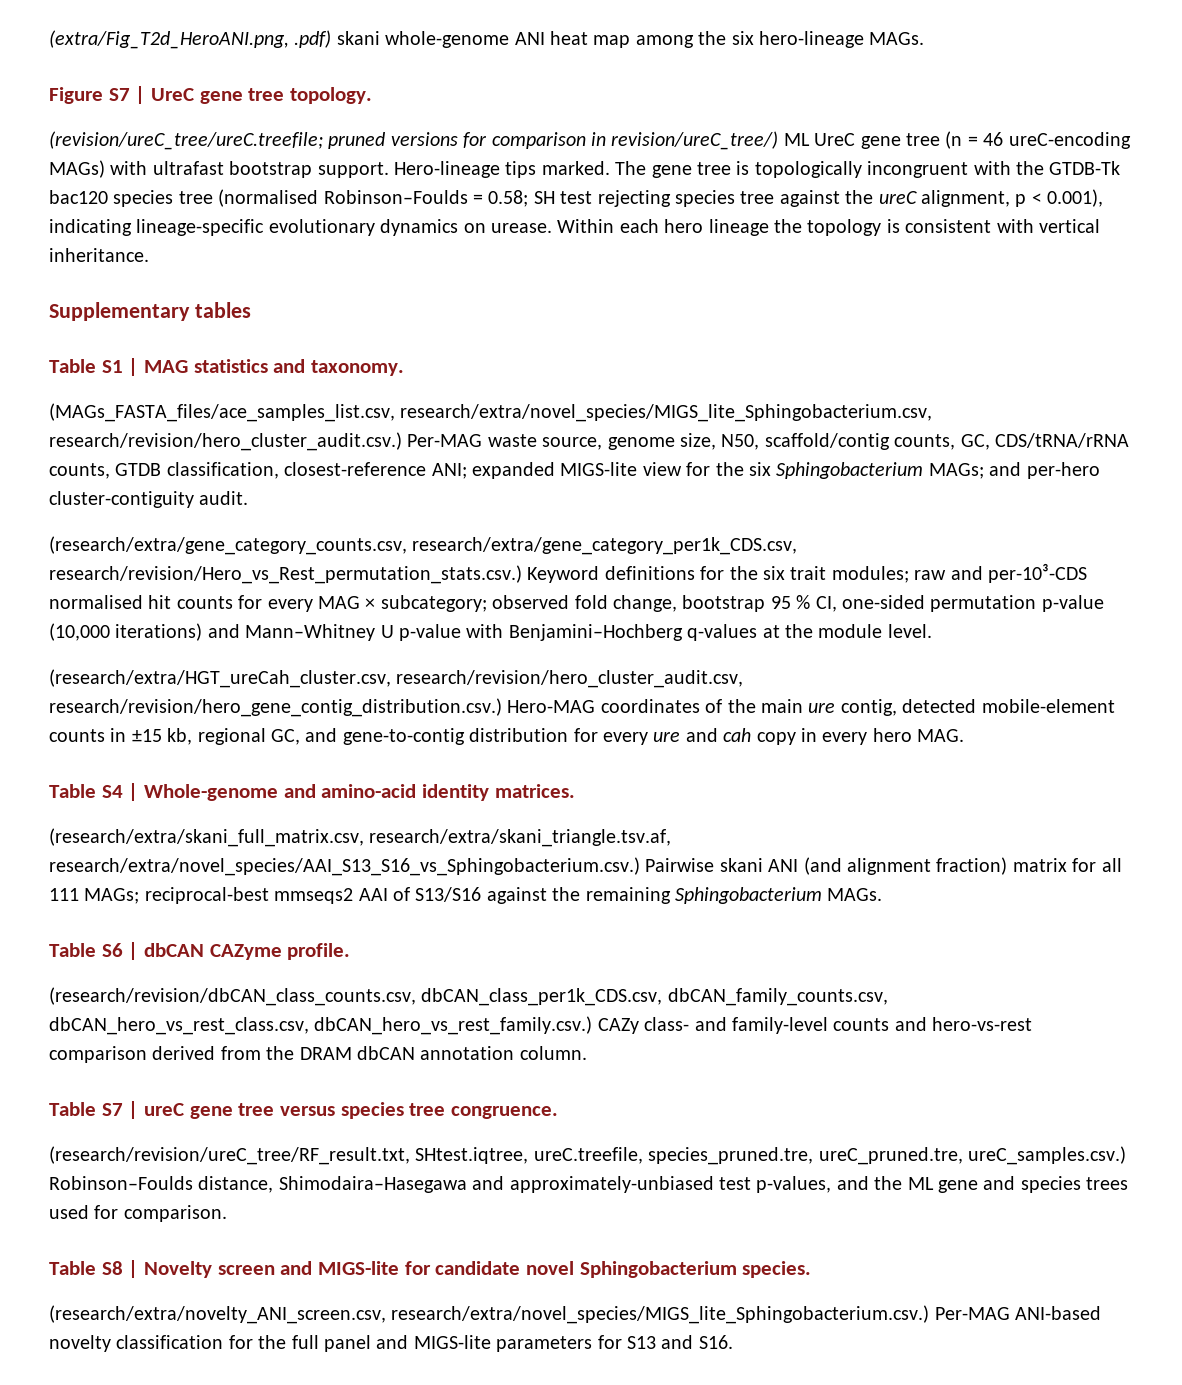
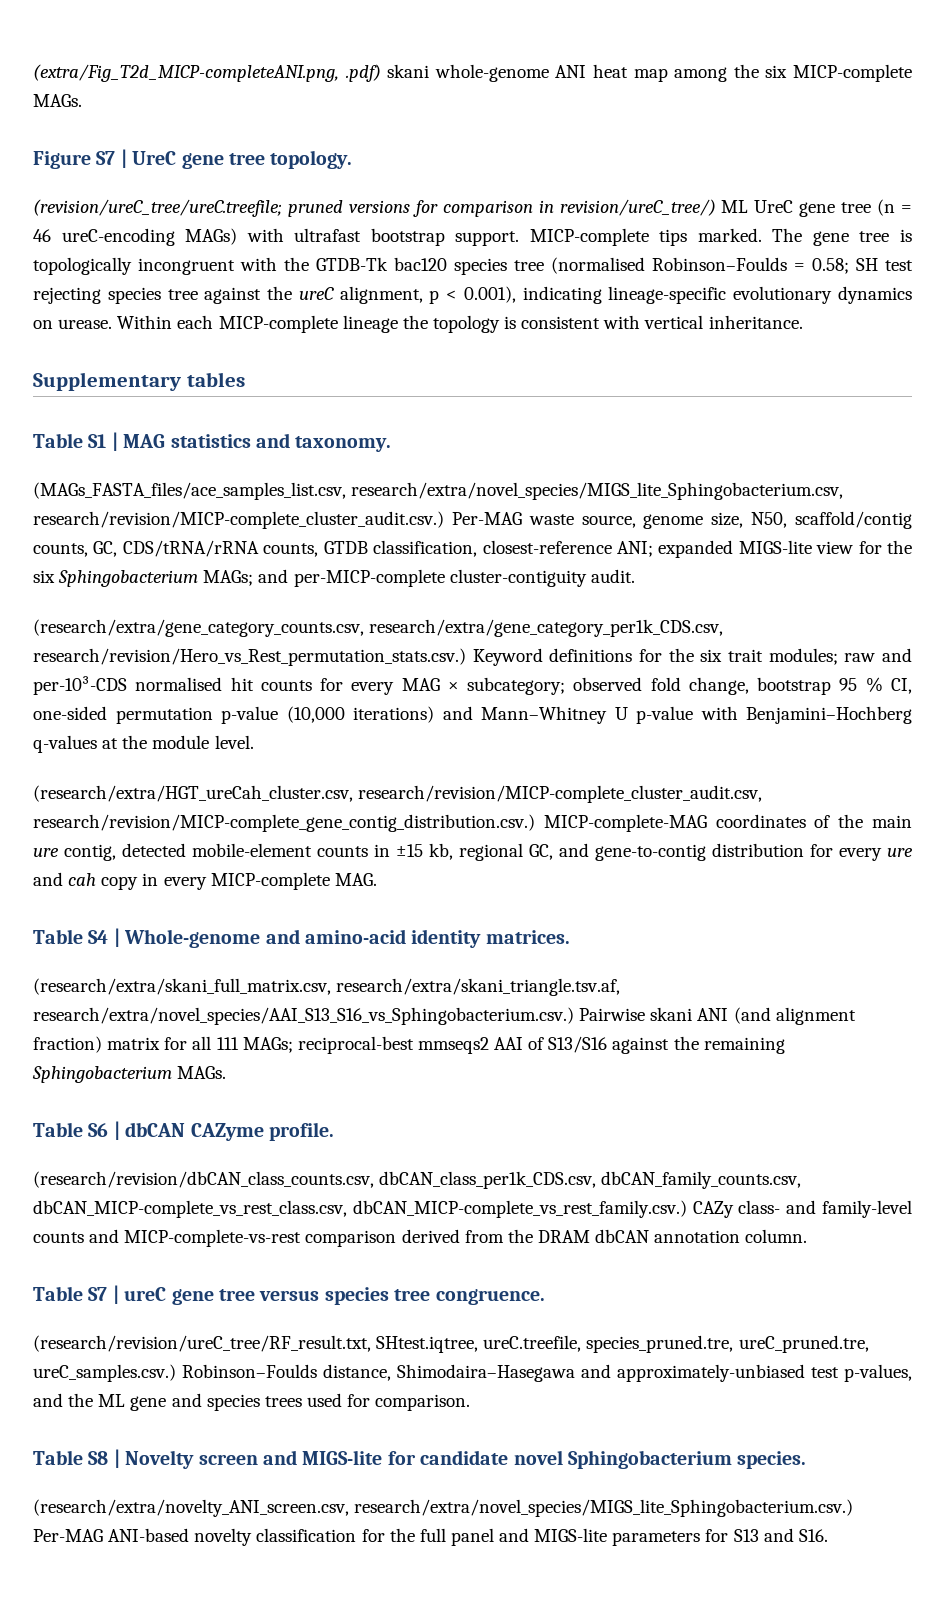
- (extra/Fig_T2d_HeroANI.png, .pdf) skani whole-genome ANI heat map among the six hero-lineage MAGs.
+ (extra/Fig_T2d_MICP-completeANI.png, .pdf) skani whole-genome ANI heat map among the six MICP-complete MAGs.
- Hero-lineage tips marked.
+ MICP-complete tips marked.
- Within each hero lineage the topology is consistent with vertical inheritance.
+ Within each MICP-complete lineage the topology is consistent with vertical inheritance.
- (MAGs_FASTA_files/ace_samples_list.csv, research/extra/novel_species/MIGS_lite_Sphingobacterium.csv, research/revision/hero_cluster_audit.csv.) Per-MAG waste source, genome size, N50, scaffold/contig counts, GC, CDS/tRNA/rRNA counts, GTDB classification, closest-reference ANI; expanded MIGS-lite view for the six Sphingobacterium MAGs; and per-hero cluster-contiguity audit.
+ (MAGs_FASTA_files/ace_samples_list.csv, research/extra/novel_species/MIGS_lite_Sphingobacterium.csv, research/revision/MICP-complete_cluster_audit.csv.) Per-MAG waste source, genome size, N50, scaffold/contig counts, GC, CDS/tRNA/rRNA counts, GTDB classification, closest-reference ANI; expanded MIGS-lite view for the six Sphingobacterium MAGs; and per-MICP-complete cluster-contiguity audit.
- (research/extra/HGT_ureCah_cluster.csv, research/revision/hero_cluster_audit.csv, research/revision/hero_gene_contig_distribution.csv.) Hero-MAG coordinates of the main ure contig, detected mobile-element counts in ±15 kb, regional GC, and gene-to-contig distribution for every ure and cah copy in every hero MAG.
+ (research/extra/HGT_ureCah_cluster.csv, research/revision/MICP-complete_cluster_audit.csv, research/revision/MICP-complete_gene_contig_distribution.csv.) MICP-complete-MAG coordinates of the main ure contig, detected mobile-element counts in ±15 kb, regional GC, and gene-to-contig distribution for every ure and cah copy in every MICP-complete MAG.
- (research/revision/dbCAN_class_counts.csv, dbCAN_class_per1k_CDS.csv, dbCAN_family_counts.csv, dbCAN_hero_vs_rest_class.csv, dbCAN_hero_vs_rest_family.csv.) CAZy class- and family-level counts and hero-vs-rest comparison derived from the DRAM dbCAN annotation column.
+ (research/revision/dbCAN_class_counts.csv, dbCAN_class_per1k_CDS.csv, dbCAN_family_counts.csv, dbCAN_MICP-complete_vs_rest_class.csv, dbCAN_MICP-complete_vs_rest_family.csv.) CAZy class- and family-level counts and MICP-complete-vs-rest comparison derived from the DRAM dbCAN annotation column.

